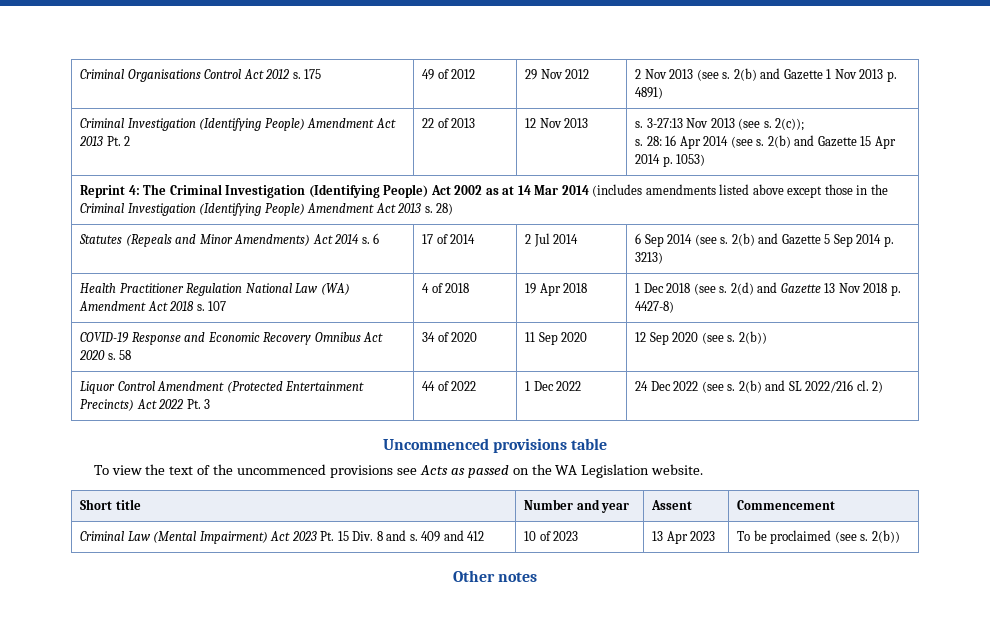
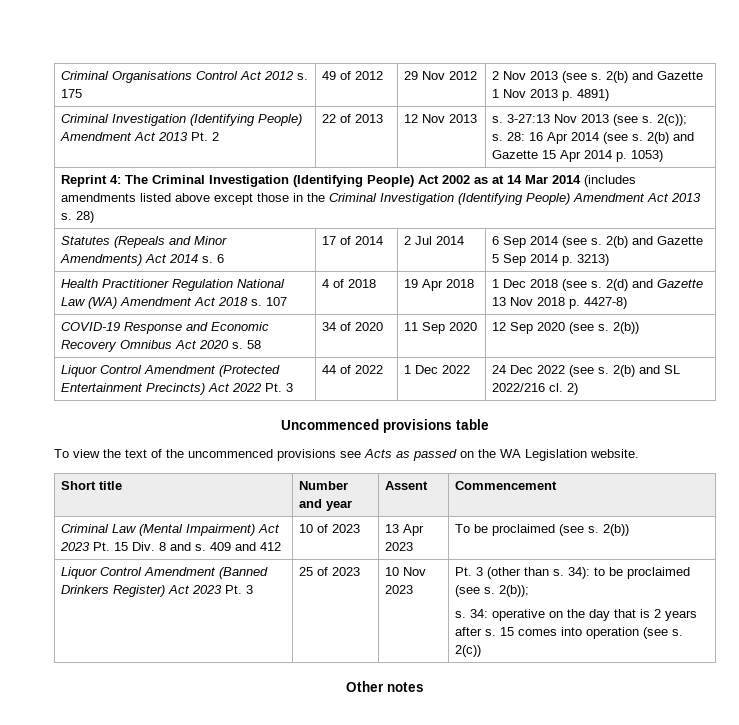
+ Liquor Control Amendment (Banned Drinkers Register) Act 2023 Pt. 3 | 25 of 2023 | 10 Nov 2023 | Pt. 3 (other than s. 34): to be proclaimed (see s. 2(b));
+ s. 34: operative on the day that is 2 years after s. 15 comes into operation (see s. 2(c))

